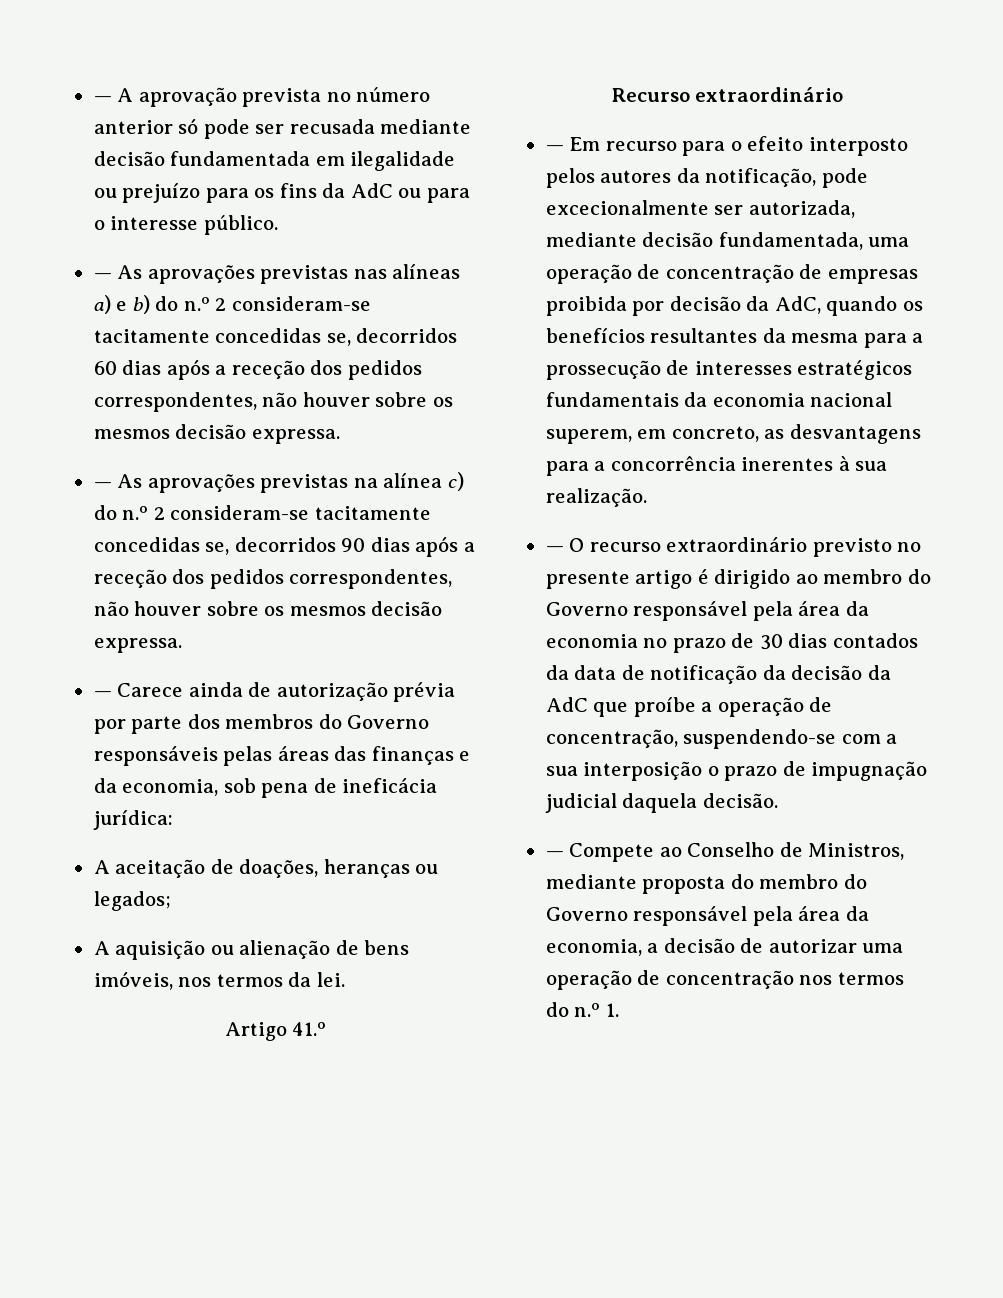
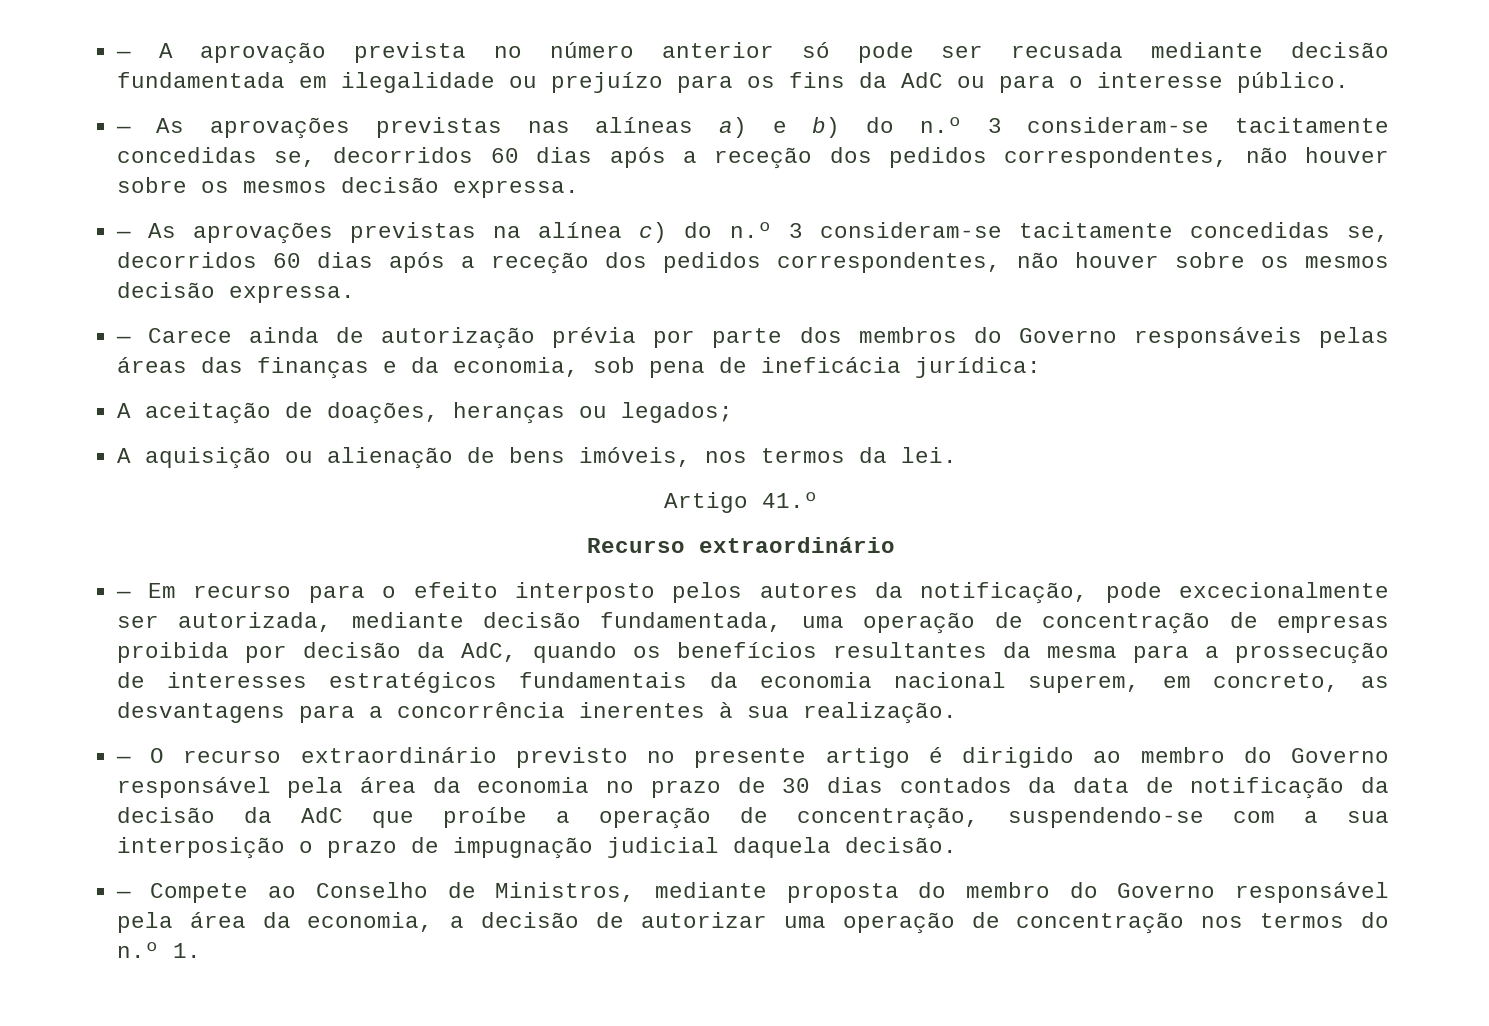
- — As aprovações previstas nas alíneas a) e b) do n.º 2 consideram-se tacitamente concedidas se, decorridos 60 dias após a receção dos pedidos correspondentes, não houver sobre os mesmos decisão expressa.
+ — As aprovações previstas nas alíneas a) e b) do n.º 3 consideram-se tacitamente concedidas se, decorridos 60 dias após a receção dos pedidos correspondentes, não houver sobre os mesmos decisão expressa.
- — As aprovações previstas na alínea c) do n.º 2 consideram-se tacitamente concedidas se, decorridos 90 dias após a receção dos pedidos correspondentes, não houver sobre os mesmos decisão expressa.
+ — As aprovações previstas na alínea c) do n.º 3 consideram-se tacitamente concedidas se, decorridos 60 dias após a receção dos pedidos correspondentes, não houver sobre os mesmos decisão expressa.

